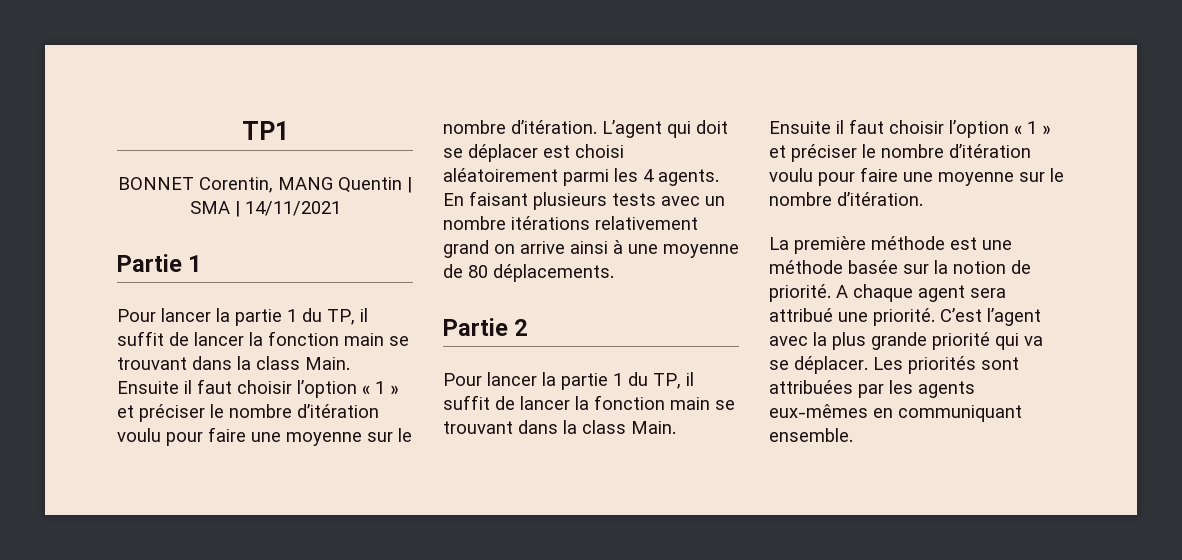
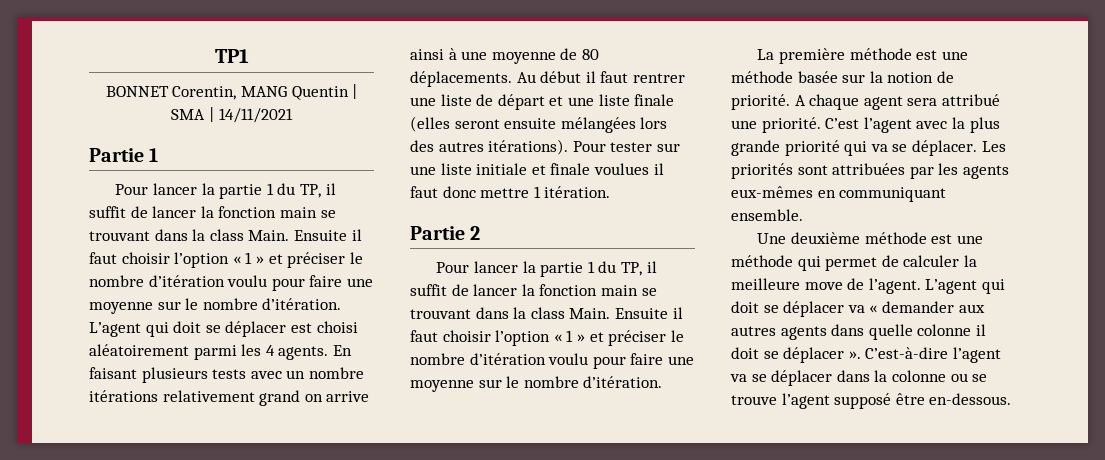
+ Au début il faut rentrer une liste de départ et une liste finale (elles seront ensuite mélangées lors des autres itérations). Pour tester sur une liste initiale et finale voulues il faut donc mettre 1 itération.
+ Une deuxième méthode est une méthode qui permet de calculer la meilleure move de l’agent. L’agent qui doit se déplacer va « demander aux autres agents dans quelle colonne il doit se déplacer ». C’est-à-dire l’agent va se déplacer dans la colonne ou se trouve l’agent supposé être en-dessous.

